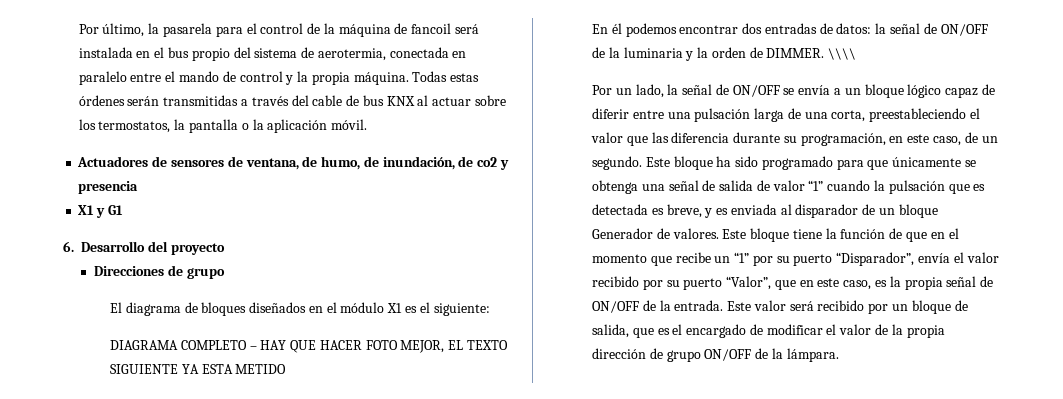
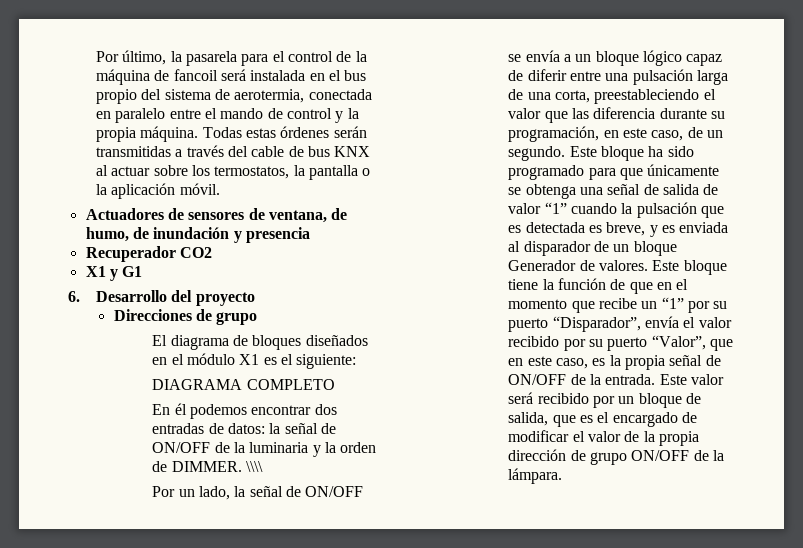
- Actuadores de sensores de ventana, de humo, de inundación, de co2 y presencia
+ Actuadores de sensores de ventana, de humo, de inundación y presencia
+ Recuperador CO2
- DIAGRAMA COMPLETO – HAY QUE HACER FOTO MEJOR, EL TEXTO SIGUIENTE YA ESTA METIDO
+ DIAGRAMA COMPLETO

